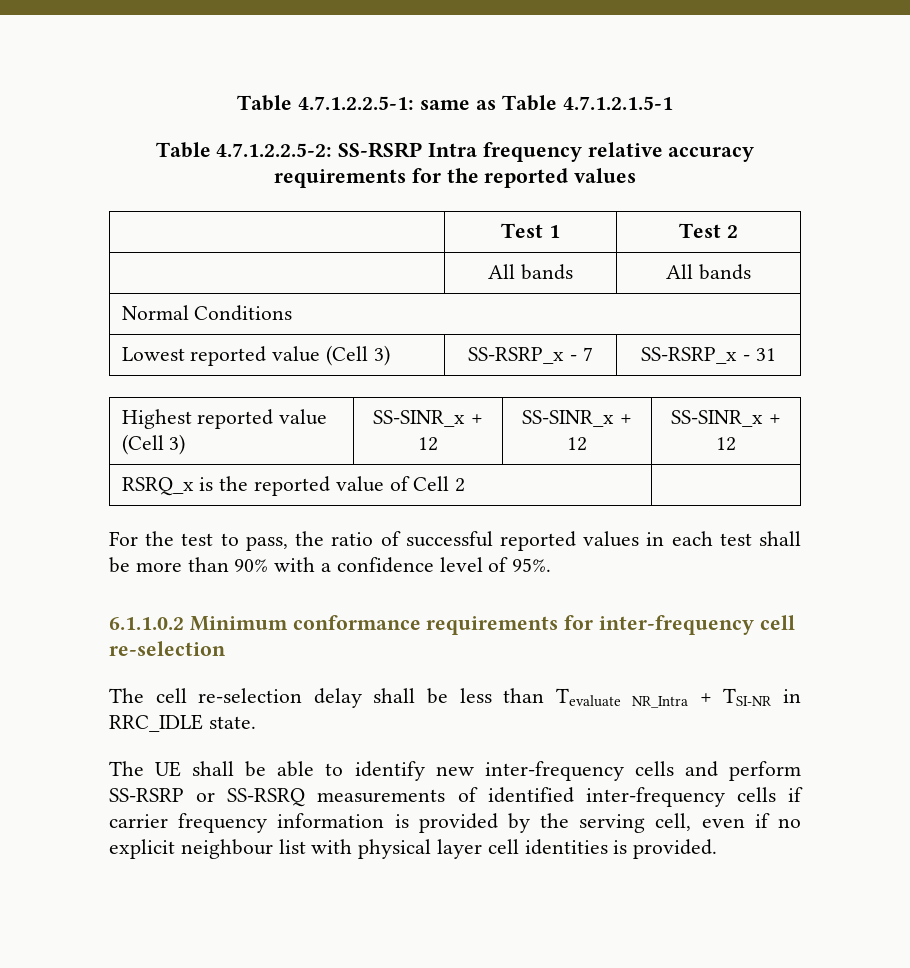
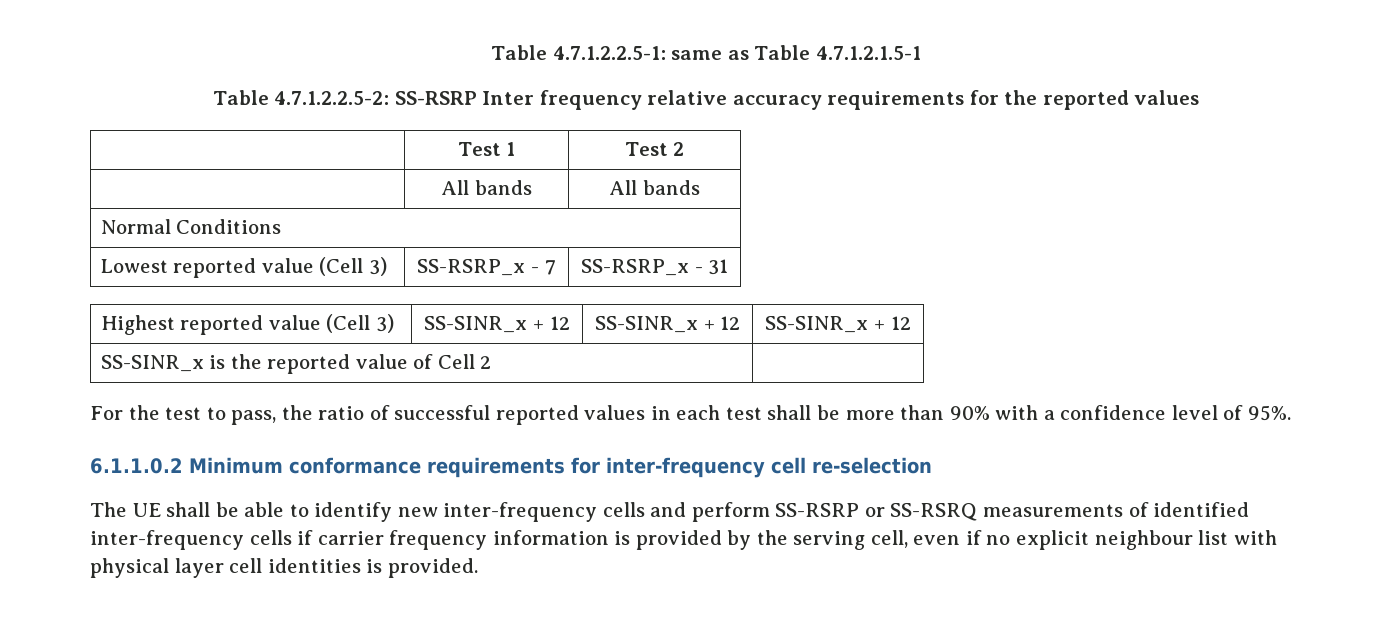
- Table 4.7.1.2.2.5-2: SS-RSRP Intra frequency relative accuracy requirements for the reported values
+ Table 4.7.1.2.2.5-2: SS-RSRP Inter frequency relative accuracy requirements for the reported values
- RSRQ_x is the reported value of Cell 2 |
+ SS-SINR_x is the reported value of Cell 2 |
- The cell re-selection delay shall be less than Tevaluate NR_Intra + TSI-NR in RRC_IDLE state.

